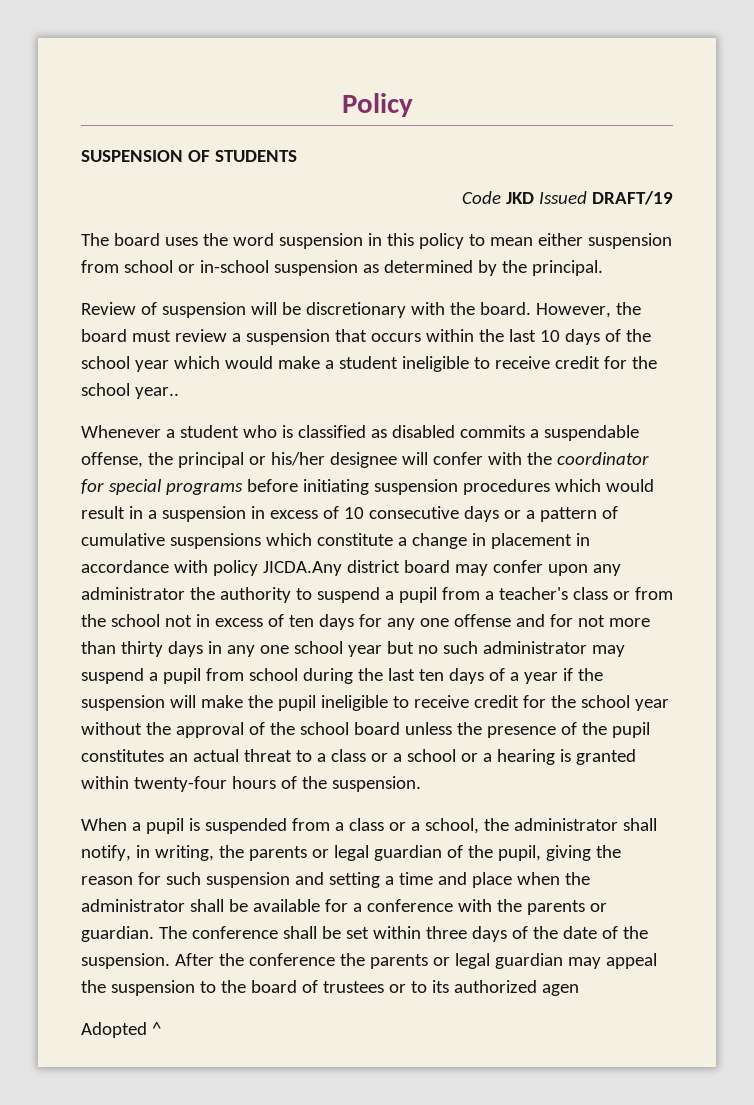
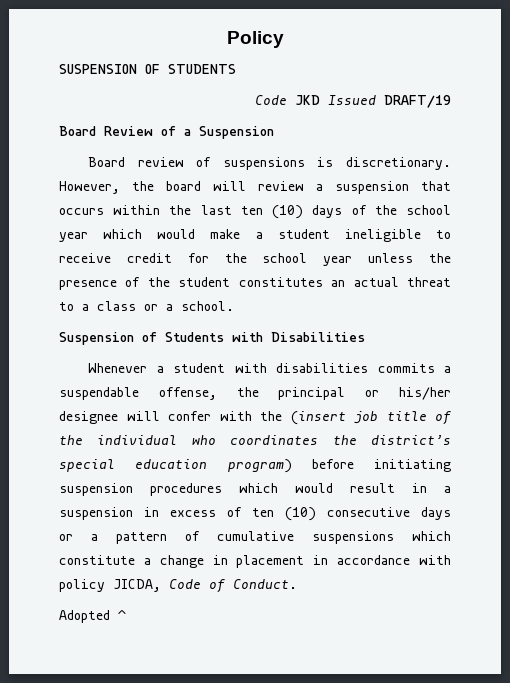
- The board uses the word suspension in this policy to mean either suspension from school or in-school suspension as determined by the principal.
- Review of suspension will be discretionary with the board.
+ Board Review of a Suspension
+ Board review of suspensions is discretionary.
- However, the board must review a suspension that occurs within the last 10 days of the school year which would make a student ineligible to receive credit for the school year..
- Whenever a student who is classified as disabled commits a suspendable offense, the principal or his/her designee will confer with the coordinator for special programs before initiating suspension procedures which would result in a suspension in excess of 10 consecutive days or a pattern of cumulative suspensions which constitute a change in placement in accordance with policy JICDA.Any district board may confer upon any administrator the authority to suspend a pupil from a teacher's class or from the school not in excess of ten days for any one offense and for not more than thirty days in any one school year but no such administrator may suspend a pupil from school during the last ten days of a year if the suspension will make the pupil ineligible to receive credit for the school year without the approval of the school board unless the presence of the pupil constitutes an actual threat to a class or a school or a hearing is granted within twenty-four hours of the suspension.
- When a pupil is suspended from a class or a school, the administrator shall notify, in writing, the parents or legal guardian of the pupil, giving the reason for such suspension and setting a time and place when the administrator shall be available for a conference with the parents or guardian. The conference shall be set within three days of the date of the suspension. After the conference the parents or legal guardian may appeal the suspension to the board of trustees or to its authorized agen
+ However, the board will review a suspension that occurs within the last ten (10) days of the school year which would make a student ineligible to receive credit for the school year unless the presence of the student constitutes an actual threat to a class or a school.
+ Suspension of Students with Disabilities
+ Whenever a student with disabilities commits a suspendable offense, the principal or his/her designee will confer with the (insert job title of the individual who coordinates the district’s special education program) before initiating suspension procedures which would result in a suspension in excess of ten (10) consecutive days or a pattern of cumulative suspensions which constitute a change in placement in accordance with policy JICDA, Code of Conduct.

